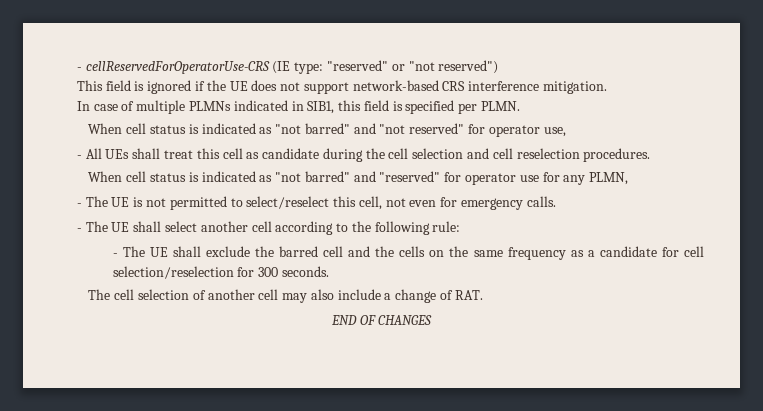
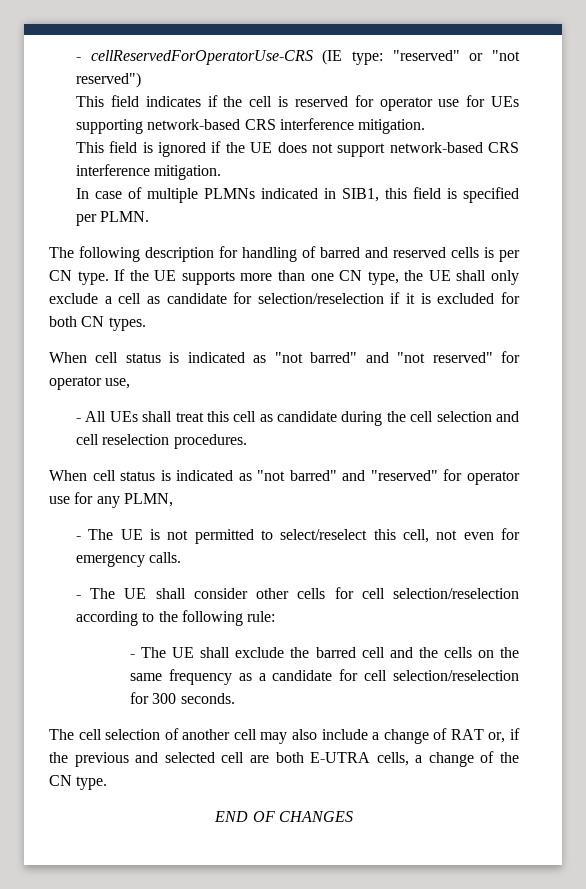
+ This field indicates if the cell is reserved for operator use for UEs supporting network-based CRS interference mitigation.
+ The following description for handling of barred and reserved cells is per CN type. If the UE supports more than one CN type, the UE shall only exclude a cell as candidate for selection/reselection if it is excluded for both CN types.
- - The UE shall select another cell according to the following rule:
+ - The UE shall consider other cells for cell selection/reselection according to the following rule:
- The cell selection of another cell may also include a change of RAT.
+ The cell selection of another cell may also include a change of RAT or, if the previous and selected cell are both E-UTRA cells, a change of the CN type.

